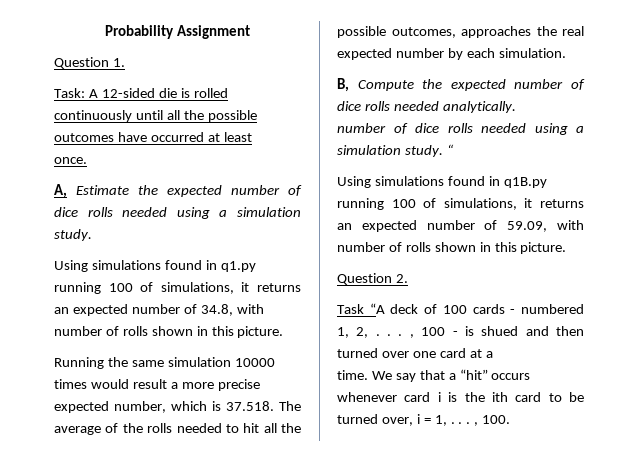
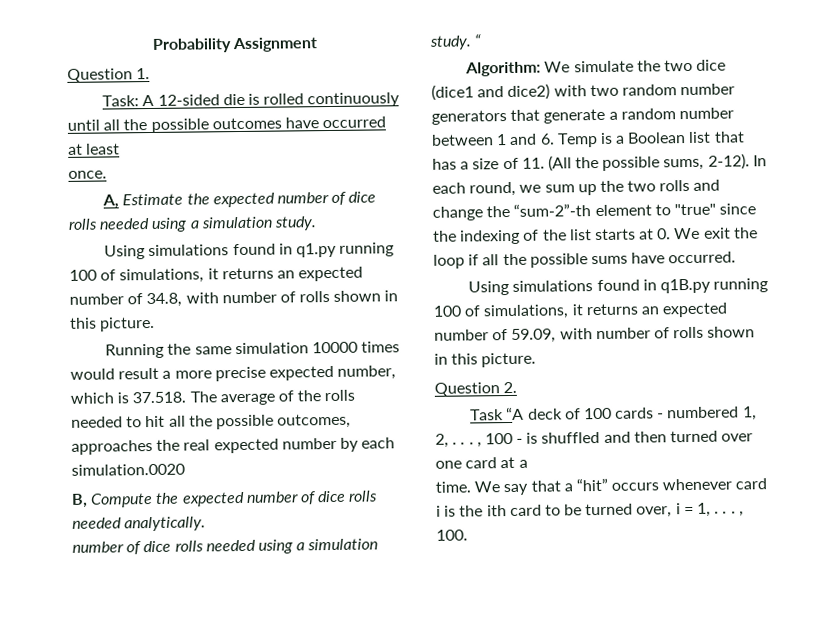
- Running the same simulation 10000 times would result a more precise expected number, which is 37.518. The average of the rolls needed to hit all the possible outcomes, approaches the real expected number by each simulation.
+ Running the same simulation 10000 times would result a more precise expected number, which is 37.518. The average of the rolls needed to hit all the possible outcomes, approaches the real expected number by each simulation.0020
+ Algorithm: We simulate the two dice (dice1 and dice2) with two random number generators that generate a random number between 1 and 6. Temp is a Boolean list that has a size of 11. (All the possible sums, 2-12). In each round, we sum up the two rolls and change the “sum-2”-th element to "true" since the indexing of the list starts at 0. We exit the loop if all the possible sums have occurred.
- Task “A deck of 100 cards - numbered 1, 2, . . . , 100 - is shued and then turned over one card at a
+ Task “A deck of 100 cards - numbered 1, 2, . . . , 100 - is shuffled and then turned over one card at a

